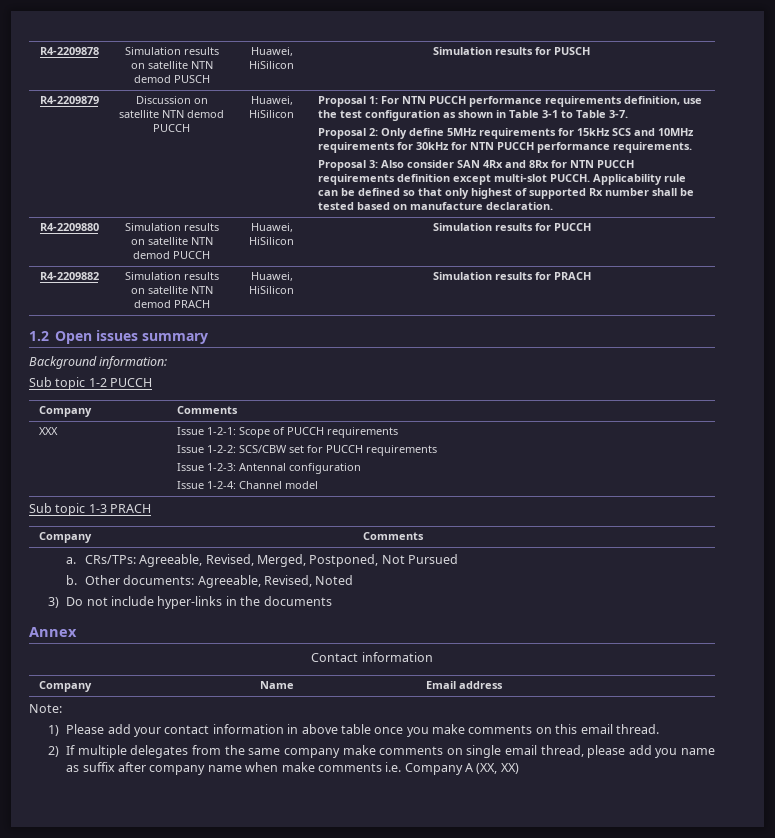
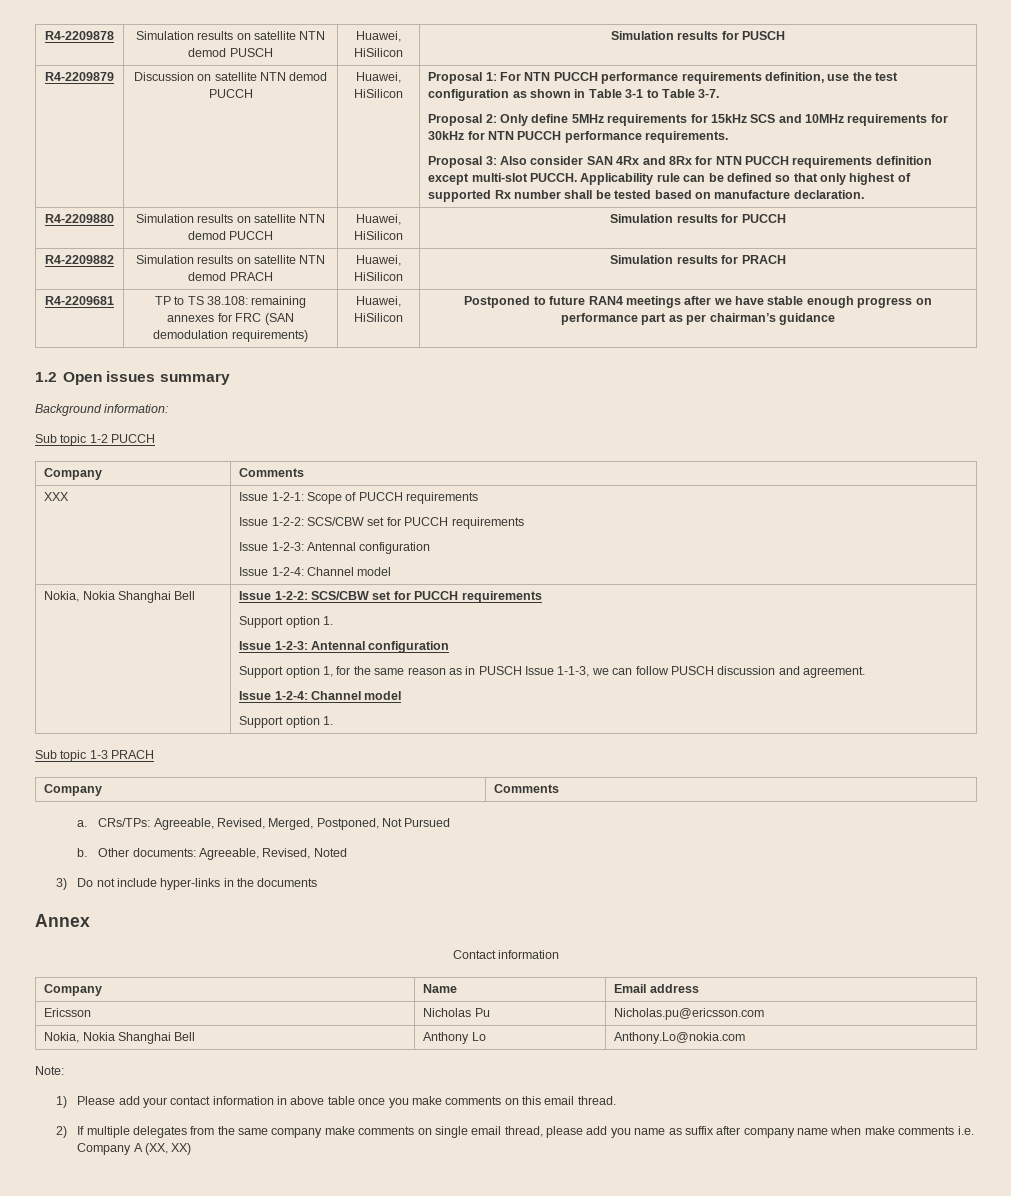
+ R4-2209681 | TP to TS 38.108: remaining annexes for FRC (SAN demodulation requirements) | Huawei, HiSilicon | Postponed to future RAN4 meetings after we have stable enough progress on performance part as per chairman’s guidance
+ Nokia, Nokia Shanghai Bell | Issue 1-2-2: SCS/CBW set for PUCCH requirements
+ Support option 1.
+ Issue 1-2-3: Antennal configuration
+ Support option 1, for the same reason as in PUSCH Issue 1-1-3, we can follow PUSCH discussion and agreement.
+ Issue 1-2-4: Channel model
+ Support option 1.
+ Ericsson | Nicholas Pu | Nicholas.pu@ericsson.com
+ Nokia, Nokia Shanghai Bell | Anthony Lo | Anthony.Lo@nokia.com

